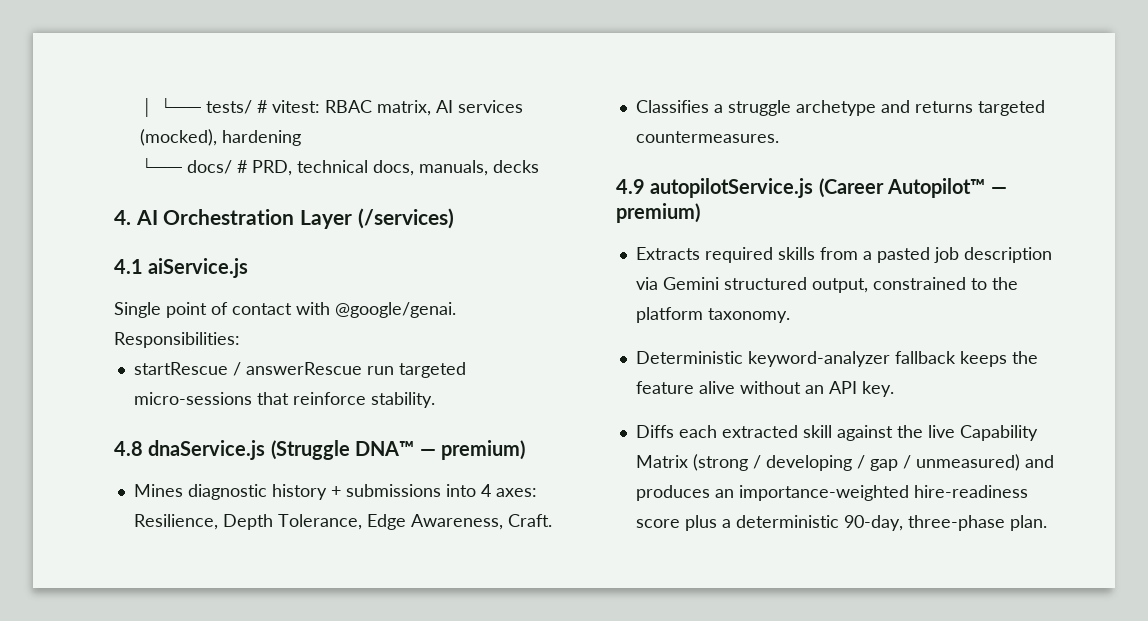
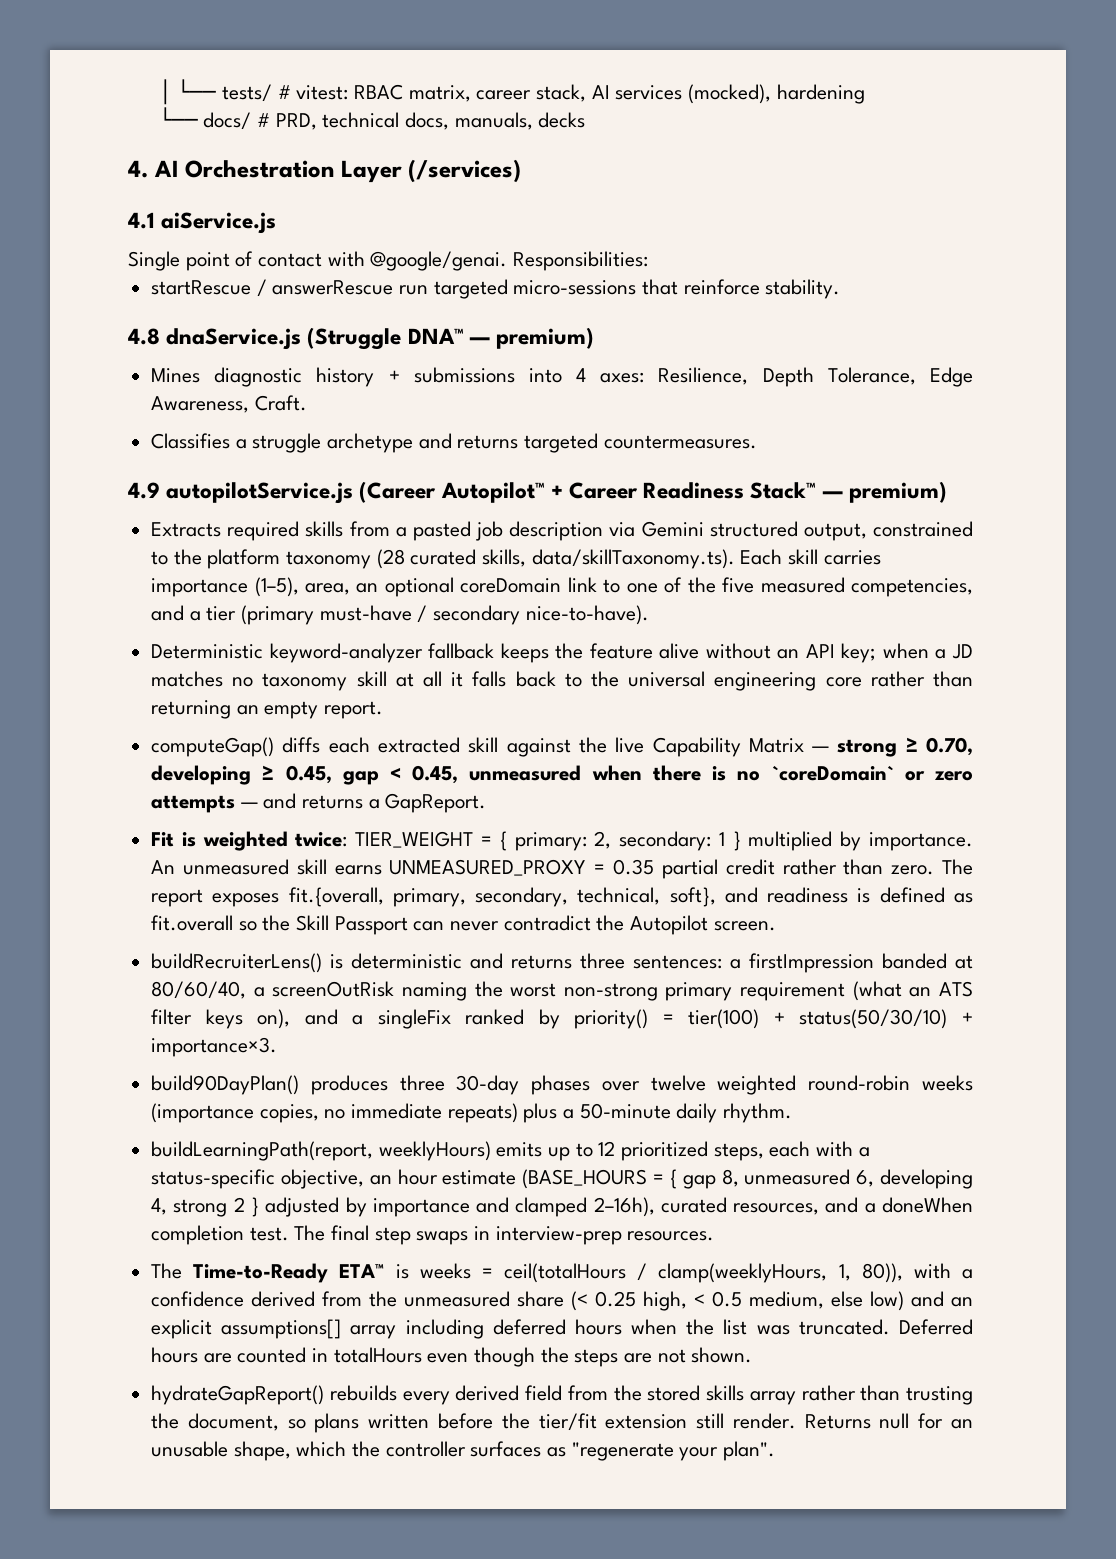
- │ └── tests/ # vitest: RBAC matrix, AI services (mocked), hardening
+ │ └── tests/ # vitest: RBAC matrix, career stack, AI services (mocked), hardening
- 4.9 autopilotService.js (Career Autopilot™ — premium)
+ 4.9 autopilotService.js (Career Autopilot™ + Career Readiness Stack™ — premium)
- Extracts required skills from a pasted job description via Gemini structured output, constrained to the platform taxonomy.
+ Extracts required skills from a pasted job description via Gemini structured output, constrained to the platform taxonomy (28 curated skills, data/skillTaxonomy.ts). Each skill carries importance (1–5), area, an optional coreDomain link to one of the five measured competencies, and a tier (primary must-have / secondary nice-to-have).
- Deterministic keyword-analyzer fallback keeps the feature alive without an API key.
- Diffs each extracted skill against the live Capability Matrix (strong / developing / gap / unmeasured) and produces an importance-weighted hire-readiness score plus a deterministic 90-day, three-phase plan.
+ Deterministic keyword-analyzer fallback keeps the feature alive without an API key; when a JD matches no taxonomy skill at all it falls back to the universal engineering core rather than returning an empty report.
+ computeGap() diffs each extracted skill against the live Capability Matrix — strong ≥ 0.70, developing ≥ 0.45, gap < 0.45, unmeasured when there is no `coreDomain` or zero attempts — and returns a GapReport.
+ Fit is weighted twice: TIER_WEIGHT = { primary: 2, secondary: 1 } multiplied by importance. An unmeasured skill earns UNMEASURED_PROXY = 0.35 partial credit rather than zero. The report exposes fit.{overall, primary, secondary, technical, soft}, and readiness is defined as fit.overall so the Skill Passport can never contradict the Autopilot screen.
+ buildRecruiterLens() is deterministic and returns three sentences: a firstImpression banded at 80/60/40, a screenOutRisk naming the worst non-strong primary requirement (what an ATS filter keys on), and a singleFix ranked by priority() = tier(100) + status(50/30/10) + importance×3.
+ build90DayPlan() produces three 30-day phases over twelve weighted round-robin weeks (importance copies, no immediate repeats) plus a 50-minute daily rhythm.
+ buildLearningPath(report, weeklyHours) emits up to 12 prioritized steps, each with a status-specific objective, an hour estimate (BASE_HOURS = { gap 8, unmeasured 6, developing 4, strong 2 } adjusted by importance and clamped 2–16h), curated resources, and a doneWhen completion test. The final step swaps in interview-prep resources.
+ The Time-to-Ready ETA™ is weeks = ceil(totalHours / clamp(weeklyHours, 1, 80)), with a confidence derived from the unmeasured share (< 0.25 high, < 0.5 medium, else low) and an explicit assumptions[] array including deferred hours when the list was truncated. Deferred hours are counted in totalHours even though the steps are not shown.
+ hydrateGapReport() rebuilds every derived field from the stored skills array rather than trusting the document, so plans written before the tier/fit extension still render. Returns null for an unusable shape, which the controller surfaces as "regenerate your plan".

